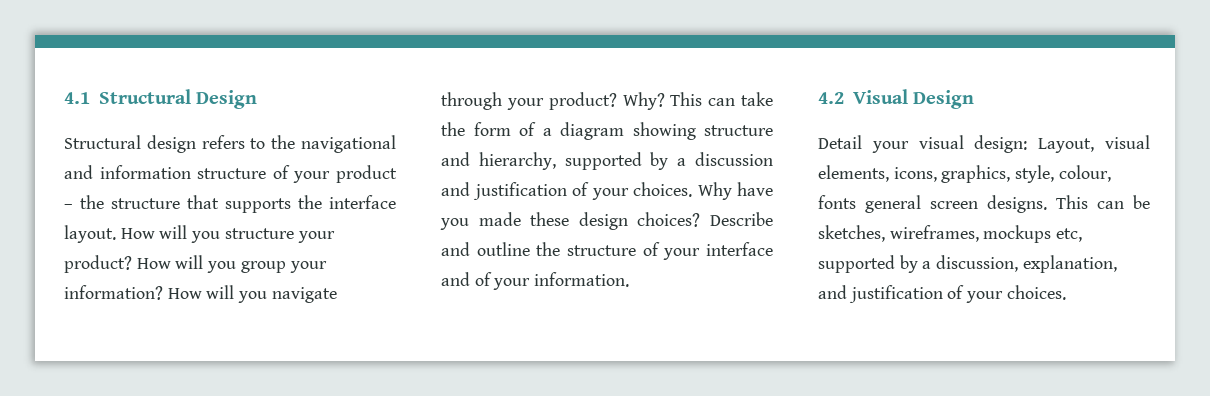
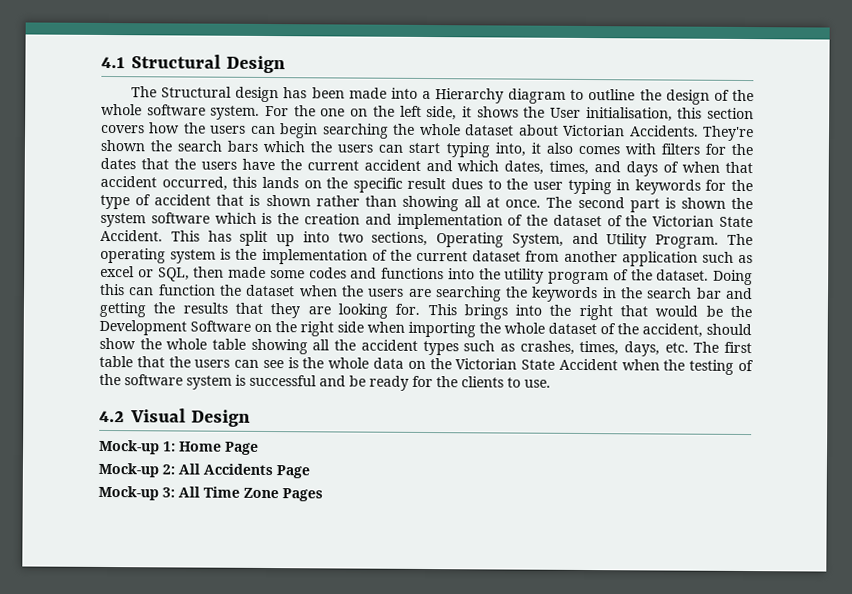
- Structural design refers to the navigational and information structure of your product – the structure that supports the interface layout. How will you structure your product? How will you group your information? How will you navigate through your product? Why? This can take the form of a diagram showing structure and hierarchy, supported by a discussion and justification of your choices. Why have you made these design choices? Describe and outline the structure of your interface and of your information.
+ The Structural design has been made into a Hierarchy diagram to outline the design of the whole software system. For the one on the left side, it shows the User initialisation, this section covers how the users can begin searching the whole dataset about Victorian Accidents. They're shown the search bars which the users can start typing into, it also comes with filters for the dates that the users have the current accident and which dates, times, and days of when that accident occurred, this lands on the specific result dues to the user typing in keywords for the type of accident that is shown rather than showing all at once. The second part is shown the system software which is the creation and implementation of the dataset of the Victorian State Accident. This has split up into two sections, Operating System, and Utility Program. The operating system is the implementation of the current dataset from another application such as excel or SQL, then made some codes and functions into the utility program of the dataset. Doing this can function the dataset when the users are searching the keywords in the search bar and getting the results that they are looking for. This brings into the right that would be the Development Software on the right side when importing the whole dataset of the accident, should show the whole table showing all the accident types such as crashes, times, days, etc. The first table that the users can see is the whole data on the Victorian State Accident when the testing of the software system is successful and be ready for the clients to use.
  4.2 Visual Design
- Detail your visual design: Layout, visual elements, icons, graphics, style, colour, fonts general screen designs. This can be sketches, wireframes, mockups etc, supported by a discussion, explanation, and justification of your choices.
+ Mock-up 1: Home Page
+ Mock-up 2: All Accidents Page
+ Mock-up 3: All Time Zone Pages

